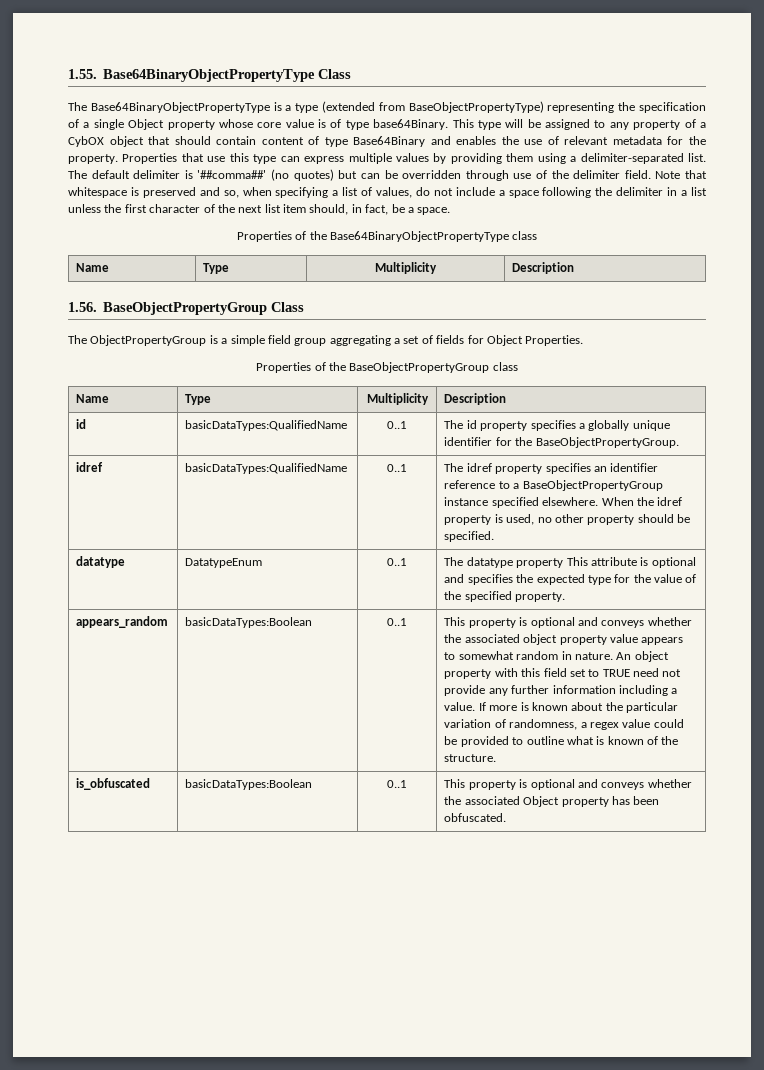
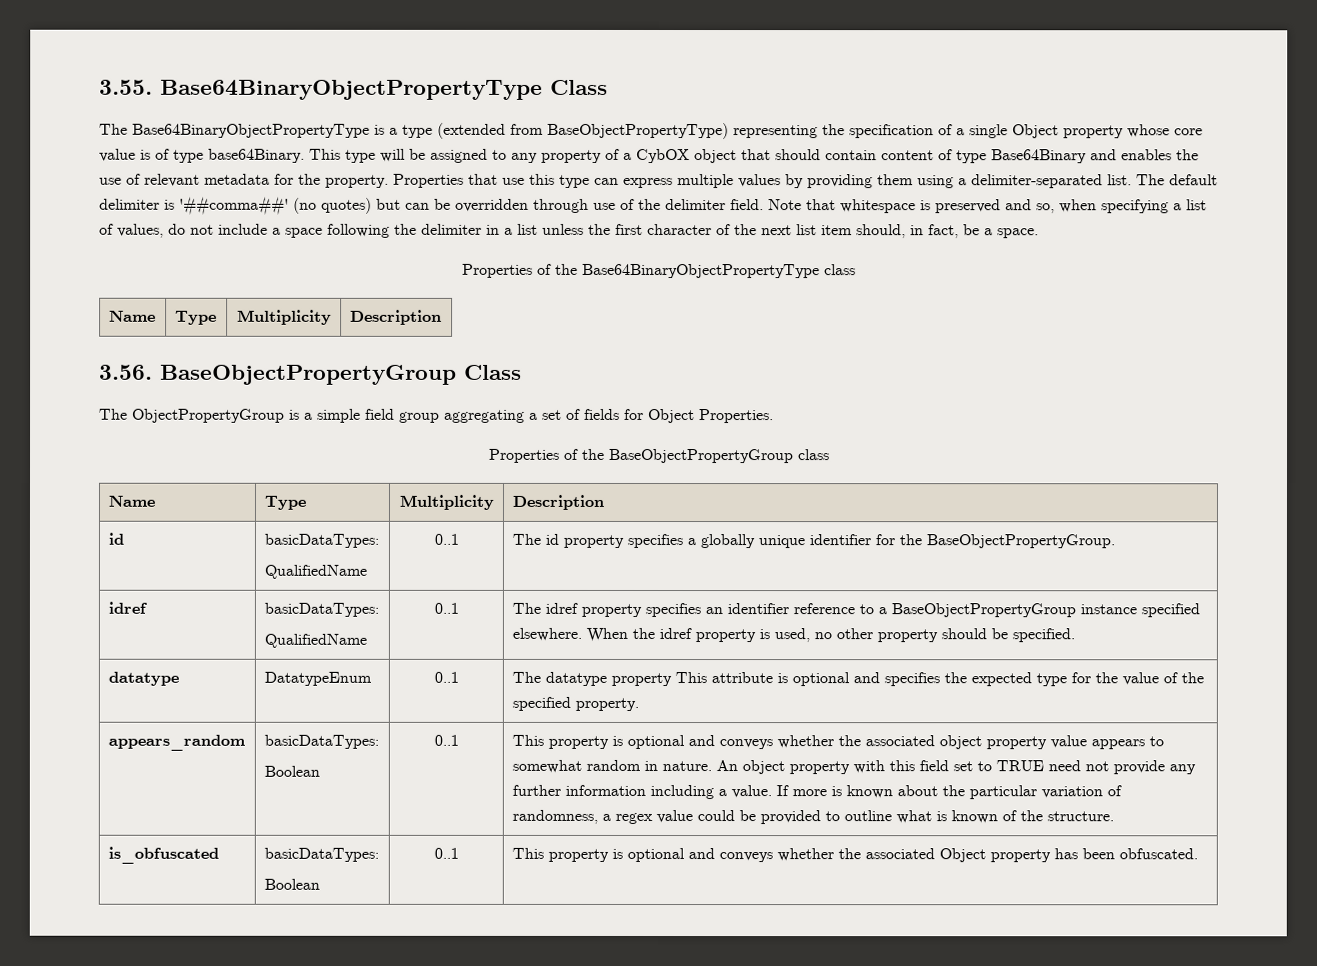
- 1.55. Base64BinaryObjectPropertyType Class
+ 3.55. Base64BinaryObjectPropertyType Class
- 1.56. BaseObjectPropertyGroup Class
+ 3.56. BaseObjectPropertyGroup Class
- id | basicDataTypes:QualifiedName | 0..1 | The id property specifies a globally unique identifier for the BaseObjectPropertyGroup.
+ id | basicDataTypes:
+ QualifiedName | 0..1 | The id property specifies a globally unique identifier for the BaseObjectPropertyGroup.
- idref | basicDataTypes:QualifiedName | 0..1 | The idref property specifies an identifier reference to a BaseObjectPropertyGroup instance specified elsewhere. When the idref property is used, no other property should be specified.
+ idref | basicDataTypes:
+ QualifiedName | 0..1 | The idref property specifies an identifier reference to a BaseObjectPropertyGroup instance specified elsewhere. When the idref property is used, no other property should be specified.
- appears_random | basicDataTypes:Boolean
+ appears_random | basicDataTypes:
+ Boolean
- is_obfuscated | basicDataTypes:Boolean | 0..1 | This property is optional and conveys whether the associated Object property has been obfuscated.
+ is_obfuscated | basicDataTypes:
+ Boolean | 0..1 | This property is optional and conveys whether the associated Object property has been obfuscated.

